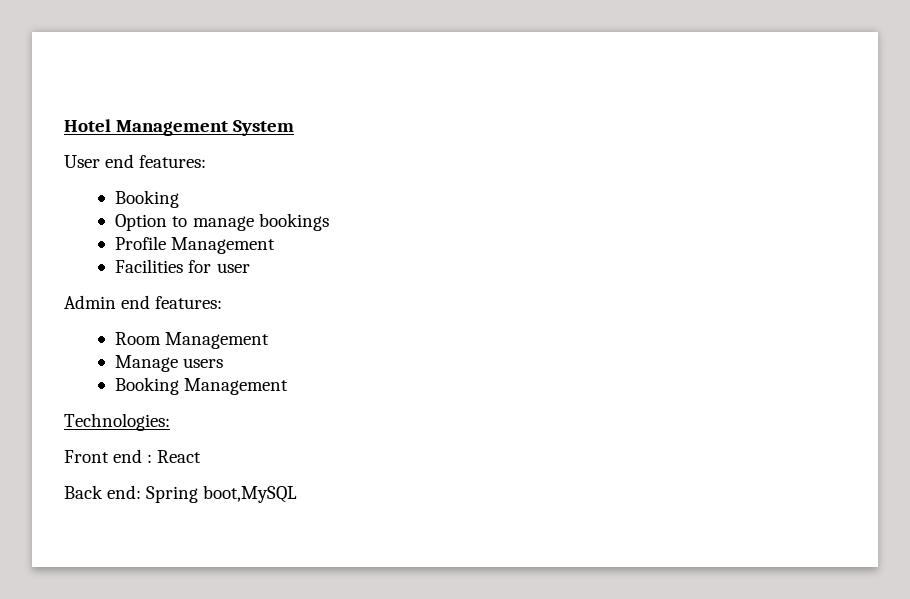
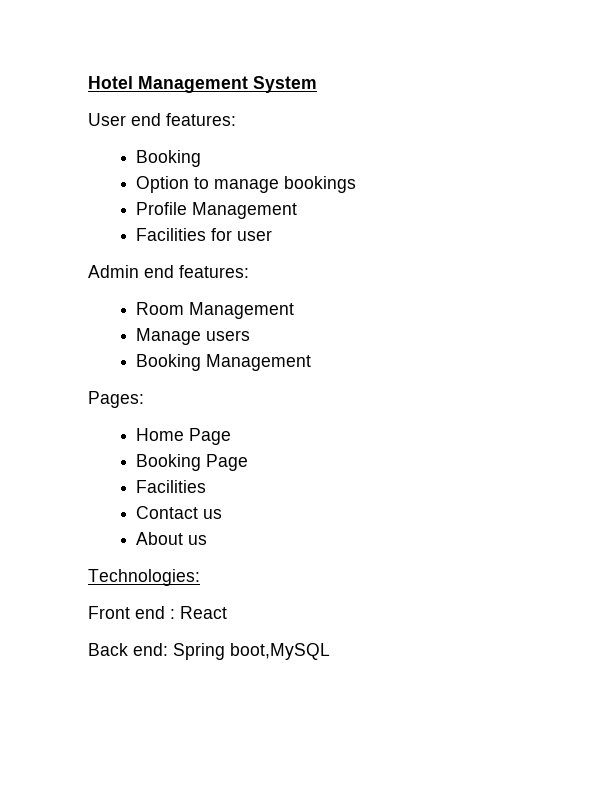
+ Pages:
+ Home Page
+ Booking Page
+ Facilities
+ Contact us
+ About us

